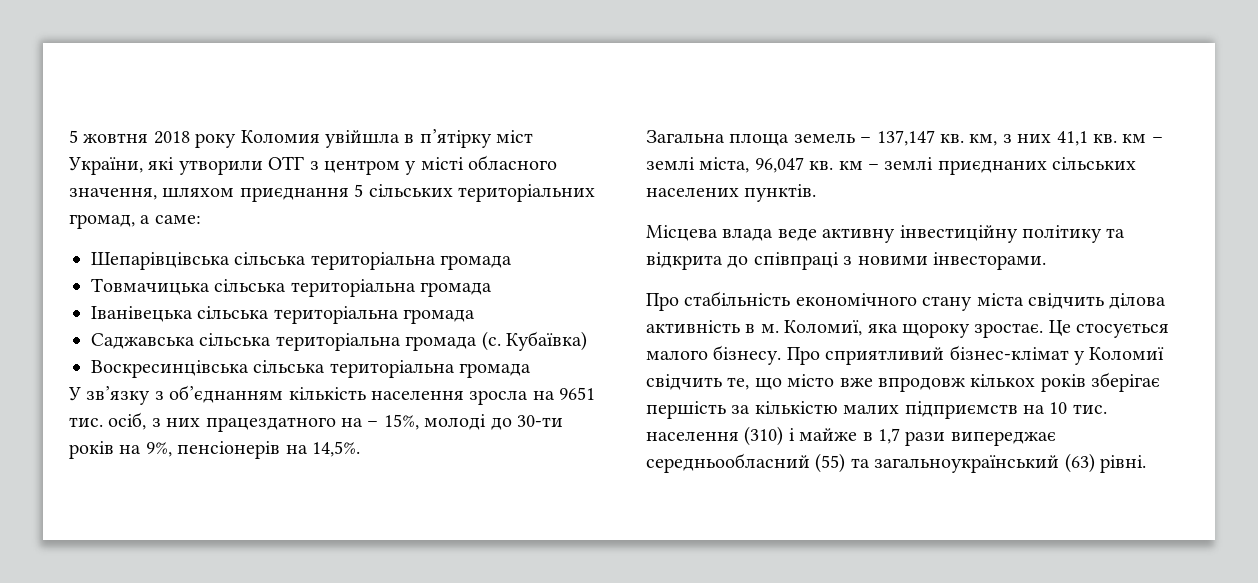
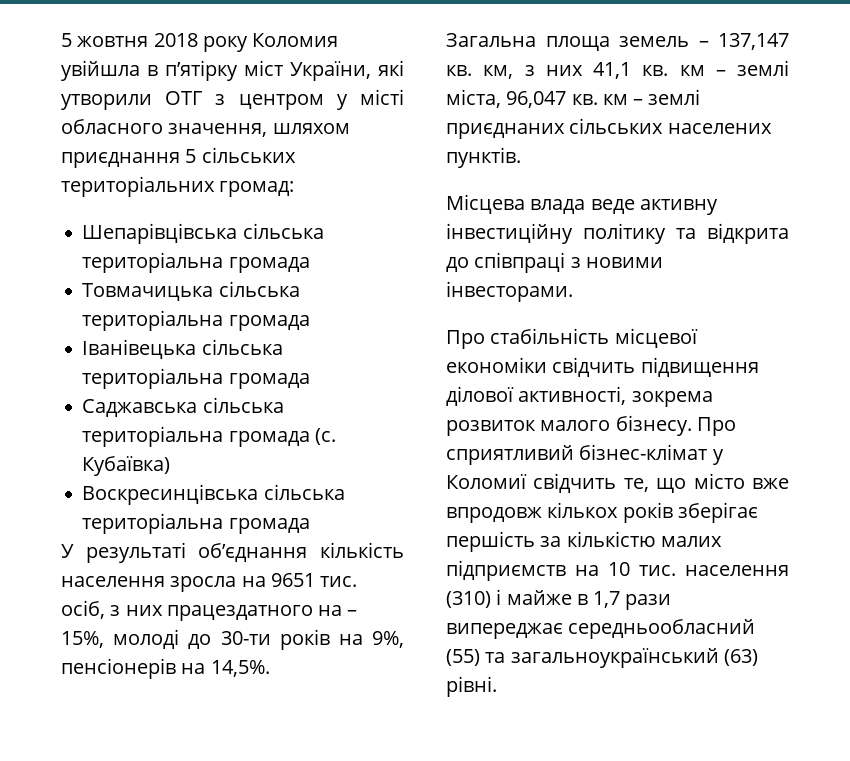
- 5 жовтня 2018 року Коломия увійшла в п’ятірку міст України, які утворили ОТГ з центром у місті обласного значення, шляхом приєднання 5 сільських територіальних громад, а саме:
+ 5 жовтня 2018 року Коломия увійшла в п’ятірку міст України, які утворили ОТГ з центром у місті обласного значення, шляхом приєднання 5 сільських територіальних громад:
- У зв’язку з об’єднанням кількість населення зросла на 9651 тис. осіб, з них працездатного на – 15%, молоді до 30-ти років на 9%, пенсіонерів на 14,5%.
+ У результаті об’єднання кількість населення зросла на 9651 тис. осіб, з них працездатного на – 15%, молоді до 30-ти років на 9%, пенсіонерів на 14,5%.
- Про стабільність економічного стану міста свідчить ділова активність в м. Коломиї, яка щороку зростає. Це стосується малого бізнесу.
+ Про стабільність місцевої економіки свідчить підвищення ділової активності, зокрема розвиток малого бізнесу.

